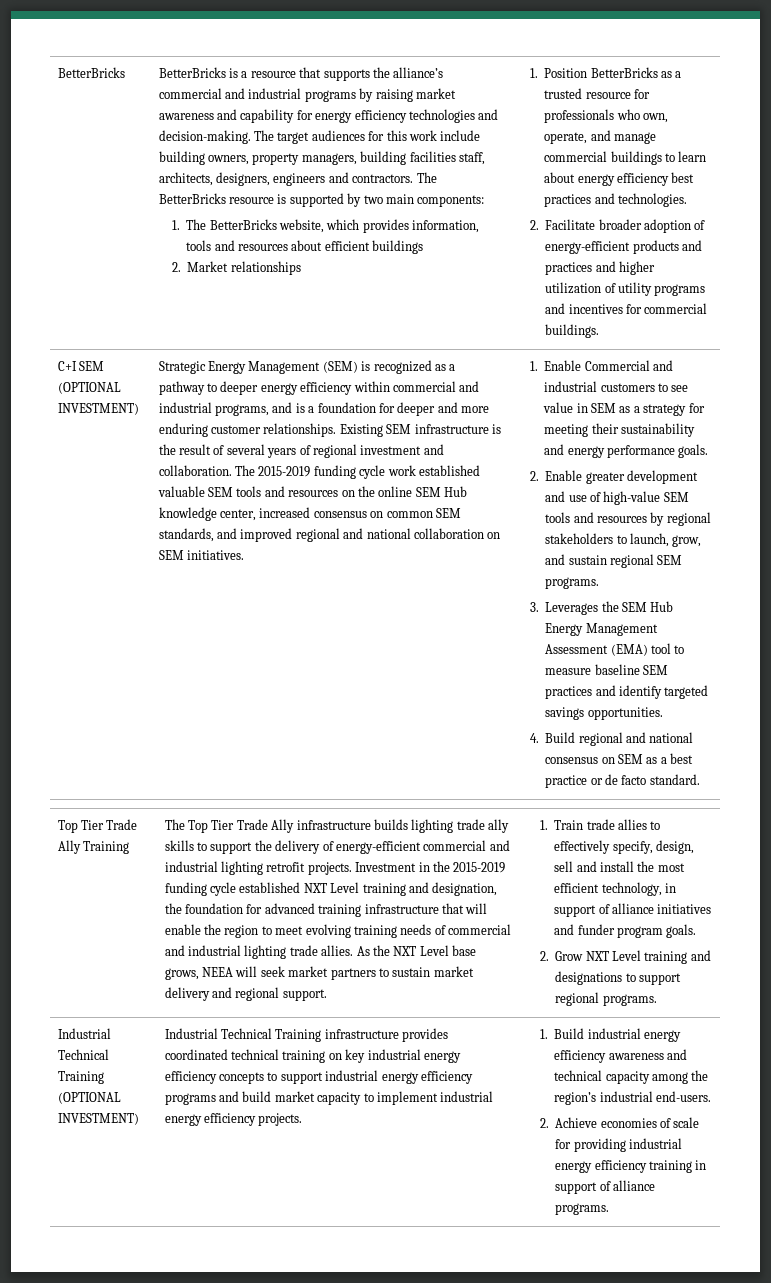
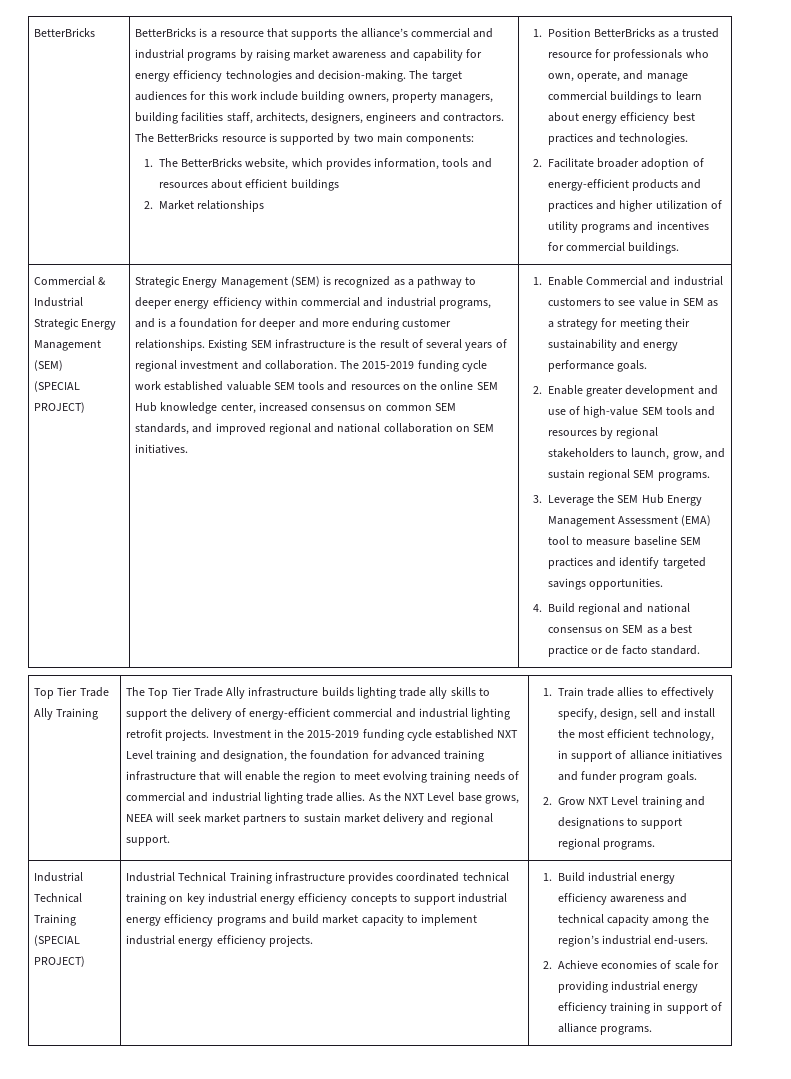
- C+I SEM (OPTIONAL INVESTMENT)
+ Commercial & Industrial Strategic Energy Management (SEM)
+ (SPECIAL PROJECT)
- 3. Leverages the SEM Hub Energy Management Assessment (EMA) tool to measure baseline SEM practices and identify targeted savings opportunities.
+ 3. Leverage the SEM Hub Energy Management Assessment (EMA) tool to measure baseline SEM practices and identify targeted savings opportunities.
- Industrial Technical Training (OPTIONAL INVESTMENT)
+ Industrial Technical Training (SPECIAL PROJECT)

